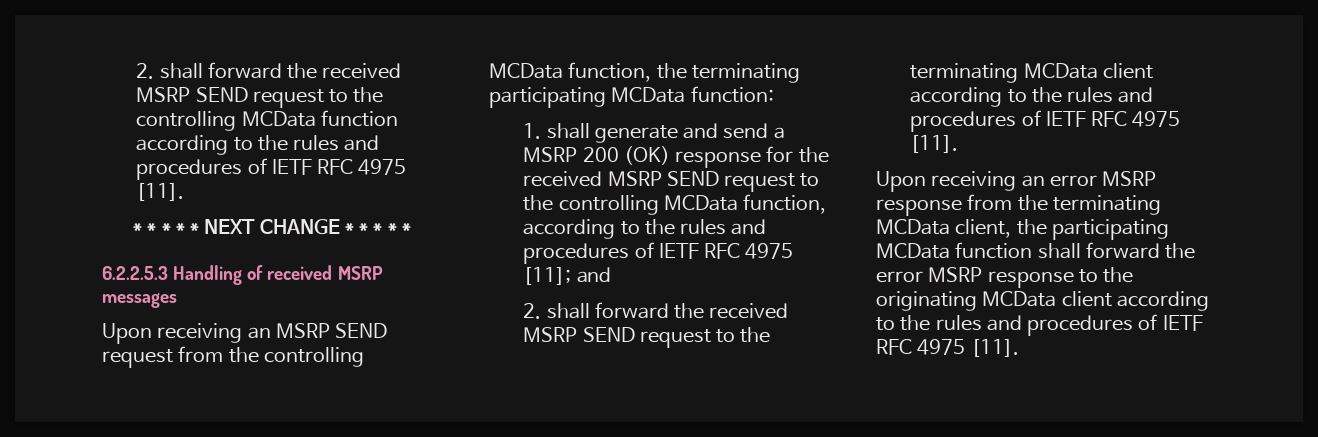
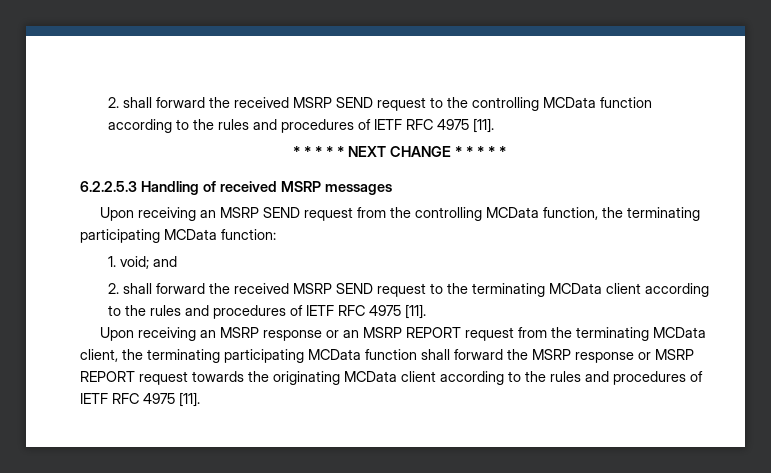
- 1. shall generate and send a MSRP 200 (OK) response for the received MSRP SEND request to the controlling MCData function, according to the rules and procedures of IETF RFC 4975 [11]; and
+ 1. void; and
- Upon receiving an error MSRP response from the terminating MCData client, the participating MCData function shall forward the error MSRP response to the originating MCData client according to the rules and procedures of IETF RFC 4975 [11].
+ Upon receiving an MSRP response or an MSRP REPORT request from the terminating MCData client, the terminating participating MCData function shall forward the MSRP response or MSRP REPORT request towards the originating MCData client according to the rules and procedures of IETF RFC 4975 [11].

